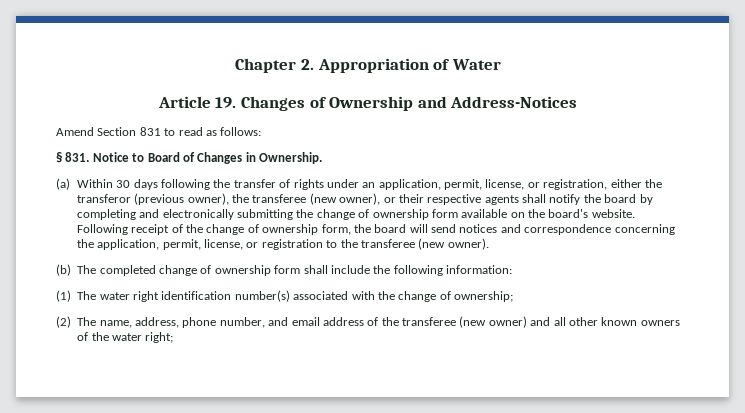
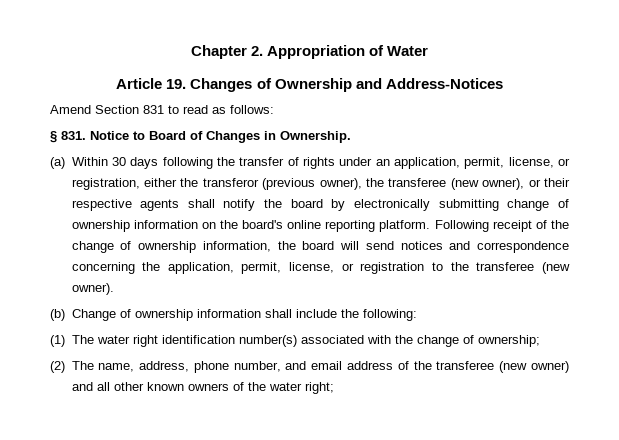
- (a) Within 30 days following the transfer of rights under an application, permit, license, or registration, either the transferor (previous owner), the transferee (new owner), or their respective agents shall notify the board by completing and electronically submitting the change of ownership form available on the board's website.
+ (a) Within 30 days following the transfer of rights under an application, permit, license, or registration, either the transferor (previous owner), the transferee (new owner), or their respective agents shall notify the board by electronically submitting change of ownership information on the board's online reporting platform.
- Following receipt of the change of ownership form, the board will send notices and correspondence concerning the application, permit, license, or registration to the transferee (new owner).
+ Following receipt of the change of ownership information, the board will send notices and correspondence concerning the application, permit, license, or registration to the transferee (new owner).
- (b) The completed change of ownership form shall include the following information:
+ (b) Change of ownership information shall include the following:

